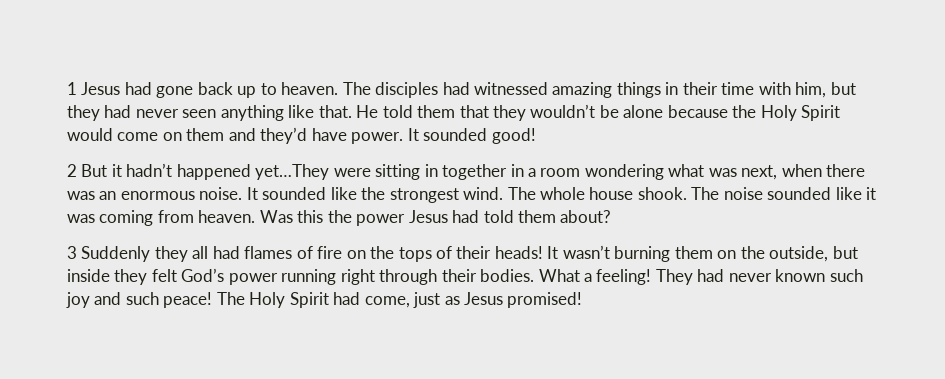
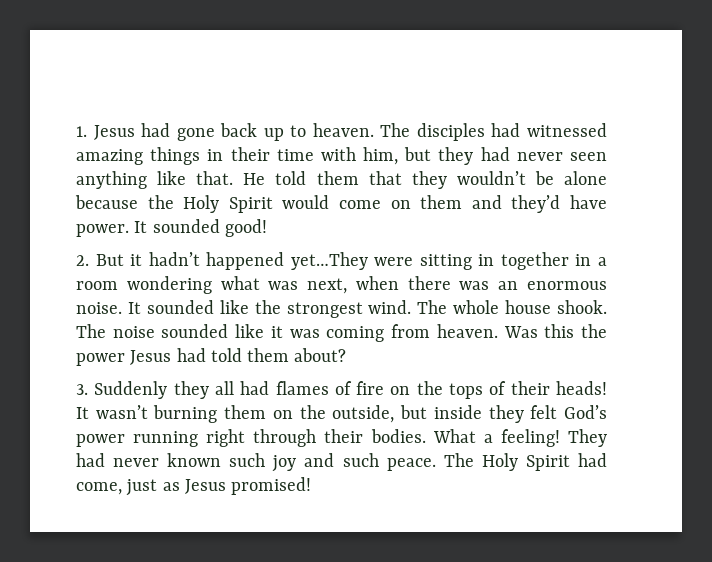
- 1 Jesus had gone back up to heaven.
+ 1. Jesus had gone back up to heaven.
- 2 But it hadn’t happened yet…They were sitting in together in a room wondering what was next, when there was an enormous noise.
+ 2. But it hadn’t happened yet…They were sitting in together in a room wondering what was next, when there was an enormous noise.
- 3 Suddenly they all had flames of fire on the tops of their heads!
+ 3. Suddenly they all had flames of fire on the tops of their heads!
- They had never known such joy and such peace!
+ They had never known such joy and such peace.

